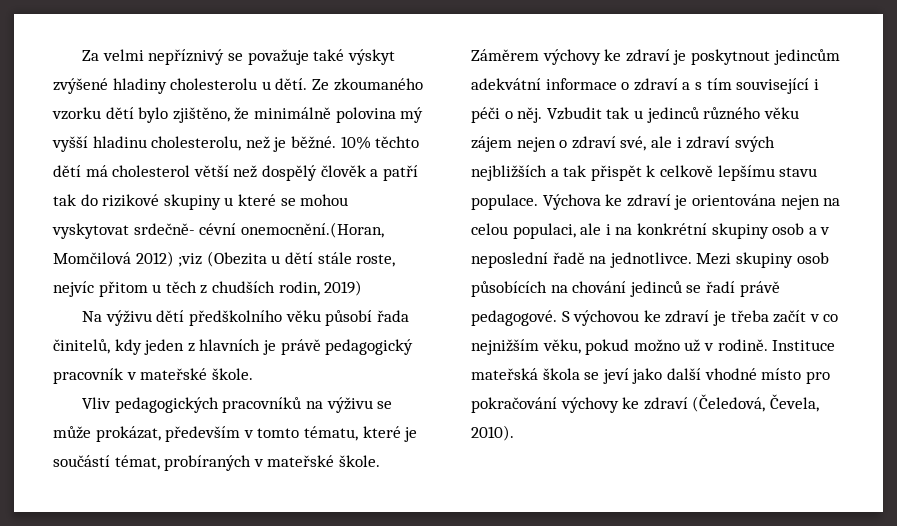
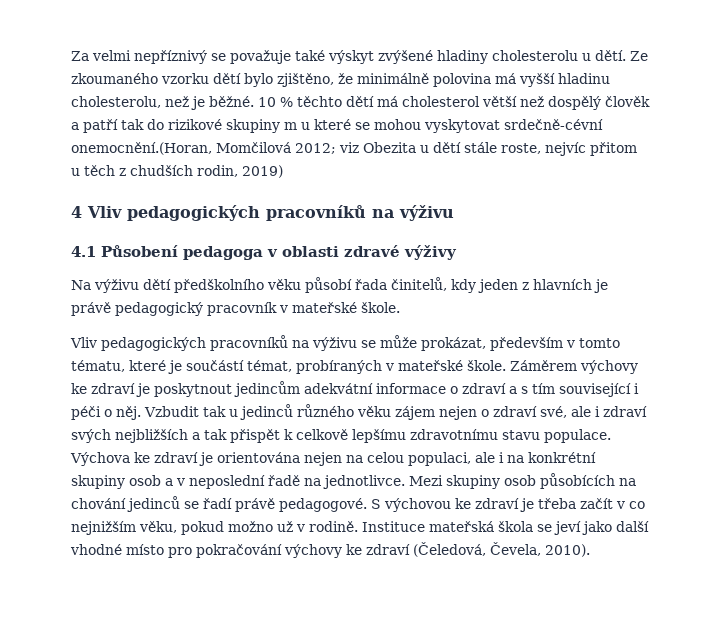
- Ze zkoumaného vzorku dětí bylo zjištěno, že minimálně polovina mý vyšší hladinu cholesterolu, než je běžné.
+ Ze zkoumaného vzorku dětí bylo zjištěno, že minimálně polovina má vyšší hladinu cholesterolu, než je běžné.
- 10% těchto dětí má cholesterol větší než dospělý člověk a patří tak do rizikové skupiny u které se mohou vyskytovat srdečně- cévní onemocnění.(Horan, Momčilová 2012) ;viz (Obezita u dětí stále roste, nejvíc přitom u těch z chudších rodin, 2019)
+ 10 % těchto dětí má cholesterol větší než dospělý člověk a patří tak do rizikové skupiny m u které se mohou vyskytovat srdečně-cévní onemocnění.(Horan, Momčilová 2012; viz Obezita u dětí stále roste, nejvíc přitom u těch z chudších rodin, 2019)
+ 4 Vliv pedagogických pracovníků na výživu
+ 4.1 Působení pedagoga v oblasti zdravé výživy
- Vzbudit tak u jedinců různého věku zájem nejen o zdraví své, ale i zdraví svých nejbližších a tak přispět k celkově lepšímu stavu populace.
+ Vzbudit tak u jedinců různého věku zájem nejen o zdraví své, ale i zdraví svých nejbližších a tak přispět k celkově lepšímu zdravotnímu stavu populace.

